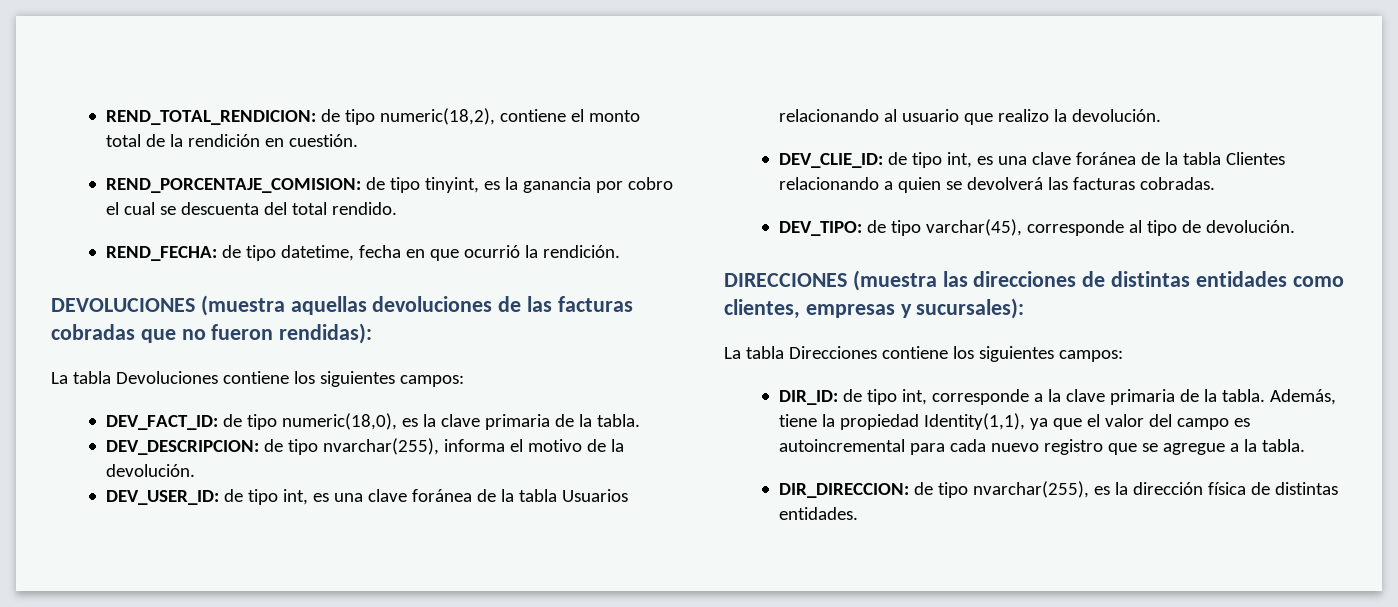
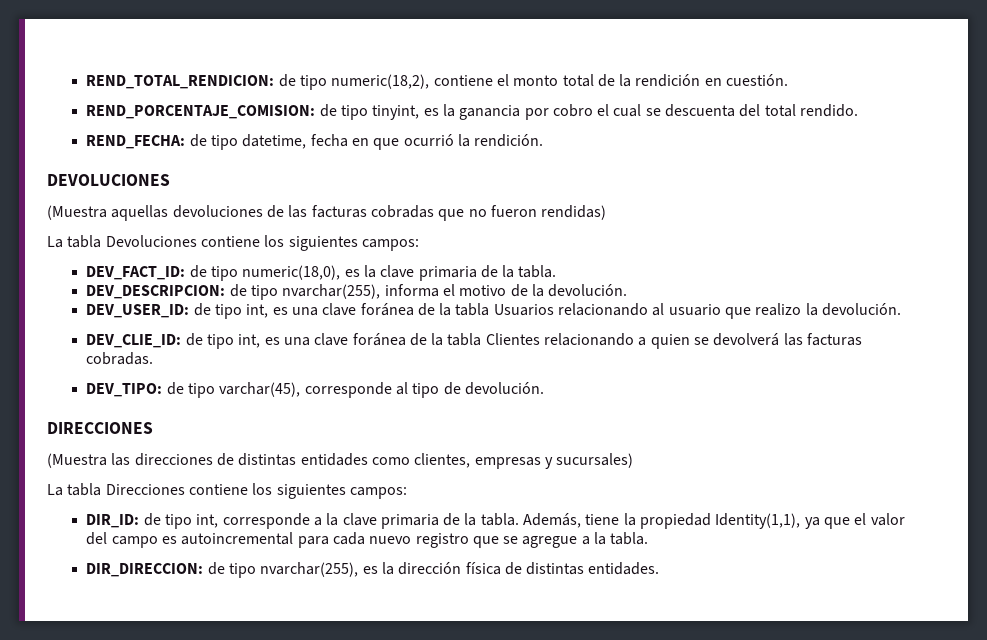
- DEVOLUCIONES (muestra aquellas devoluciones de las facturas cobradas que no fueron rendidas):
+ DEVOLUCIONES
+ (Muestra aquellas devoluciones de las facturas cobradas que no fueron rendidas)
- DIRECCIONES (muestra las direcciones de distintas entidades como clientes, empresas y sucursales):
+ DIRECCIONES
+ (Muestra las direcciones de distintas entidades como clientes, empresas y sucursales)

